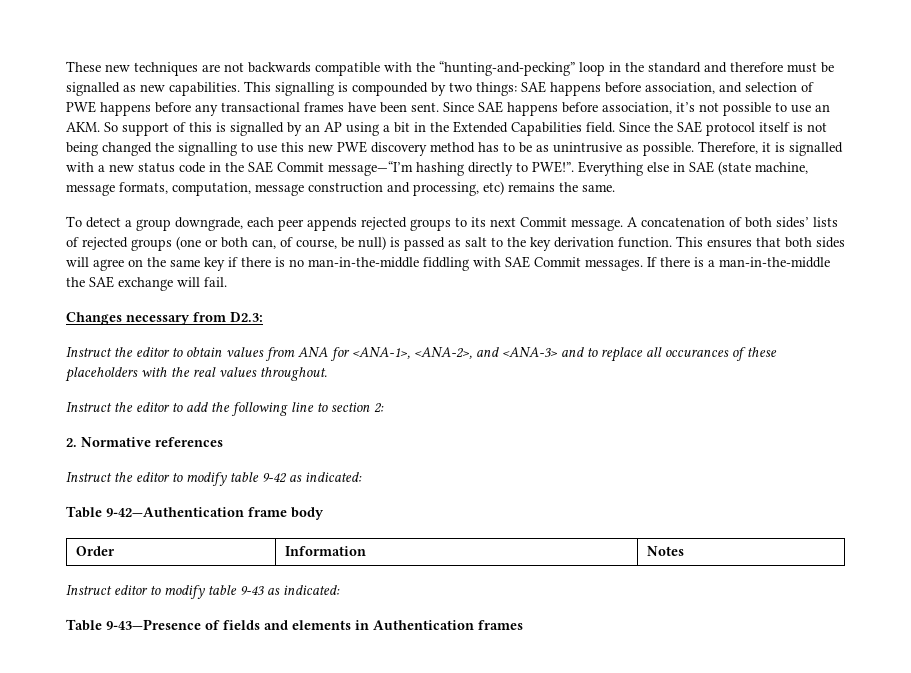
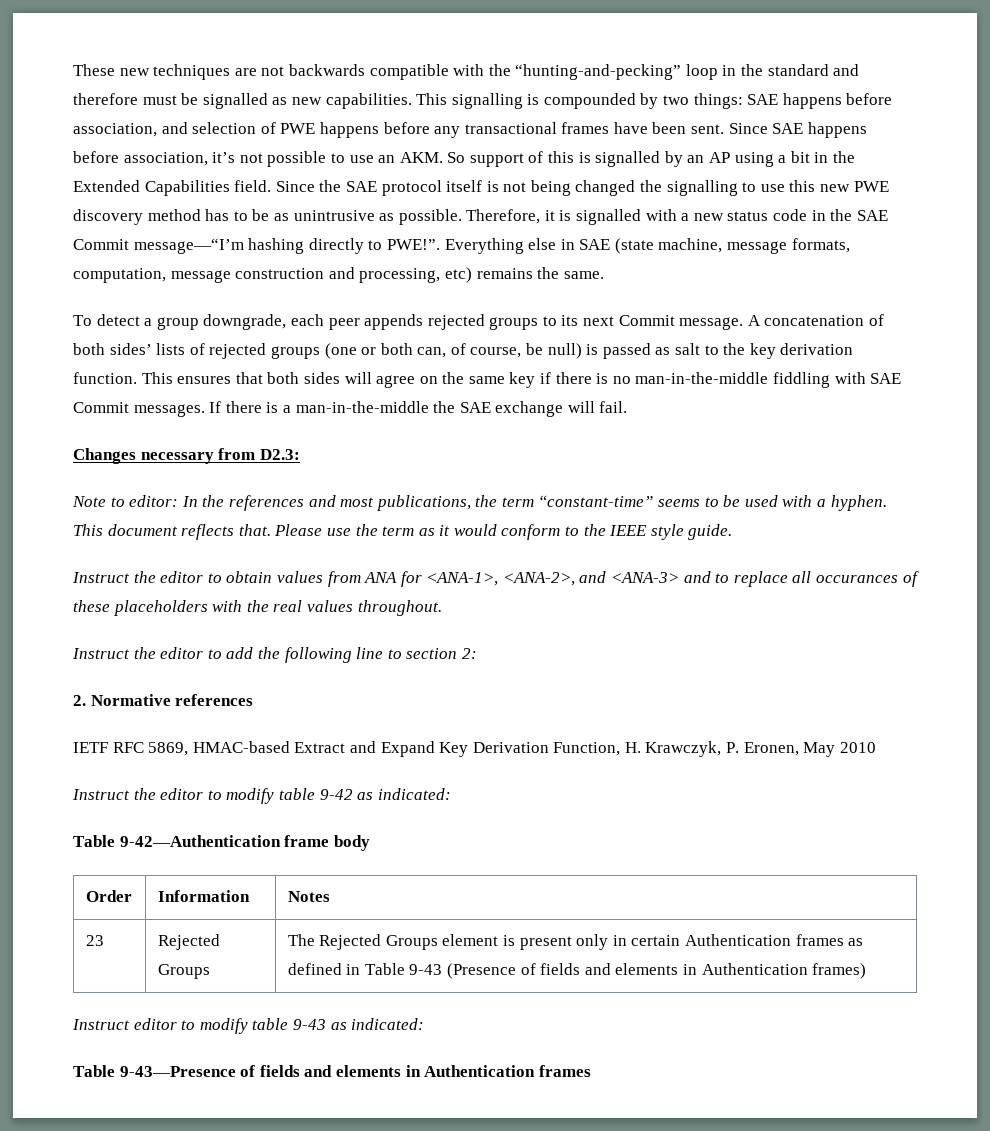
+ Note to editor: In the references and most publications, the term “constant-time” seems to be used with a hyphen. This document reflects that. Please use the term as it would conform to the IEEE style guide.
+ IETF RFC 5869, HMAC-based Extract and Expand Key Derivation Function, H. Krawczyk, P. Eronen, May 2010
+ 23 | Rejected Groups | The Rejected Groups element is present only in certain Authentication frames as defined in Table 9-43 (Presence of fields and elements in Authentication frames)

